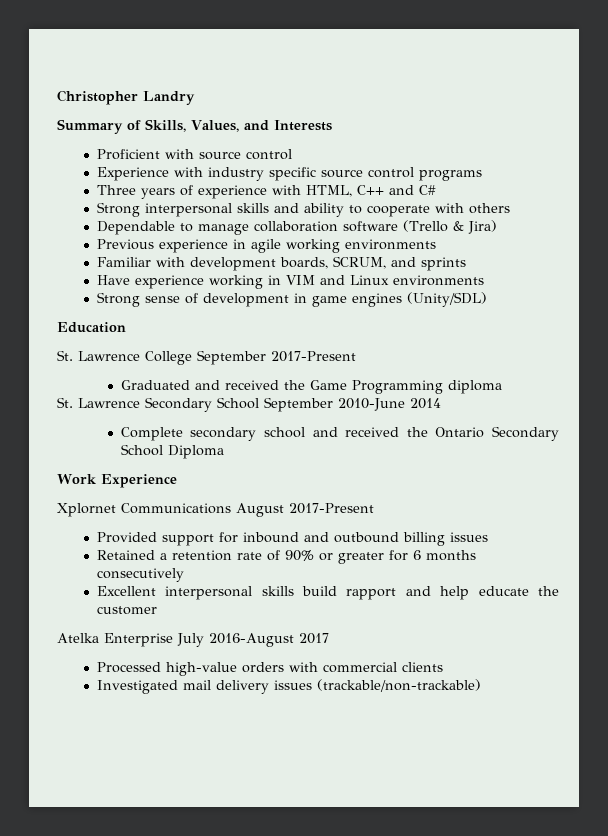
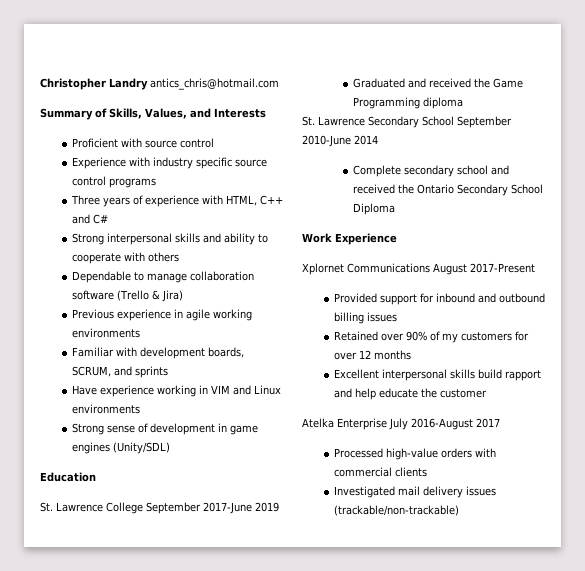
- Christopher Landry
+ Christopher Landry antics_chris@hotmail.com
- St. Lawrence College September 2017-Present
+ St. Lawrence College September 2017-June 2019
- Retained a retention rate of 90% or greater for 6 months consecutively
+ Retained over 90% of my customers for over 12 months

